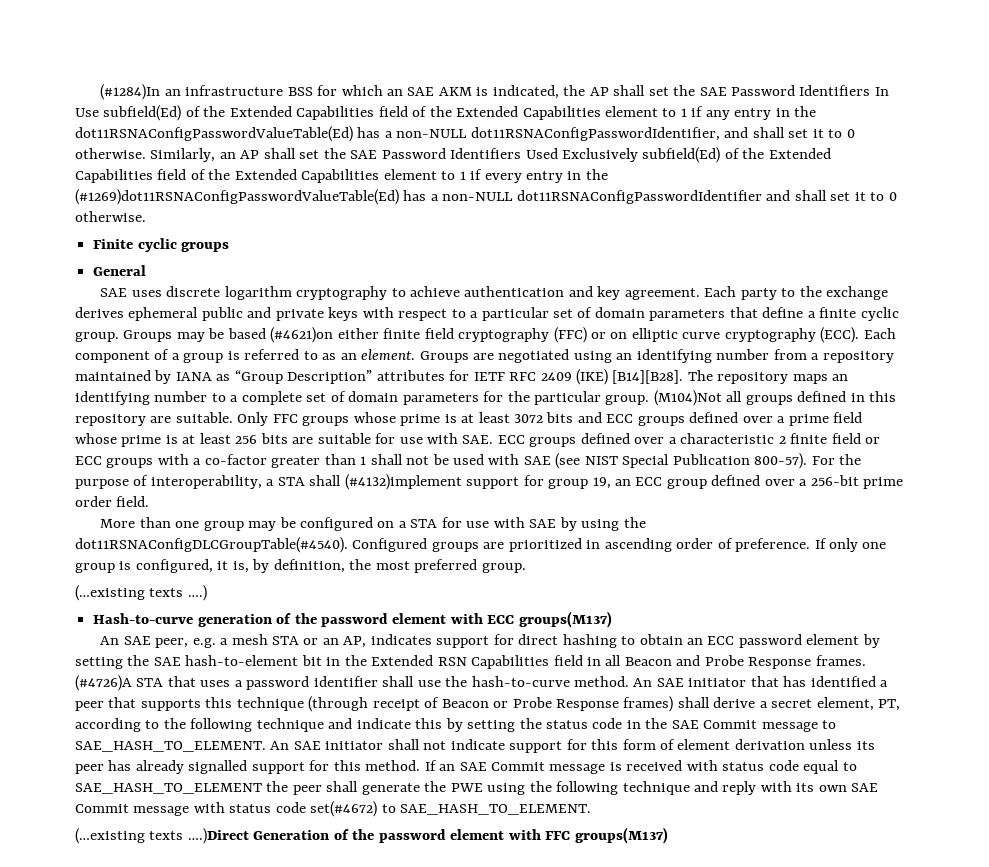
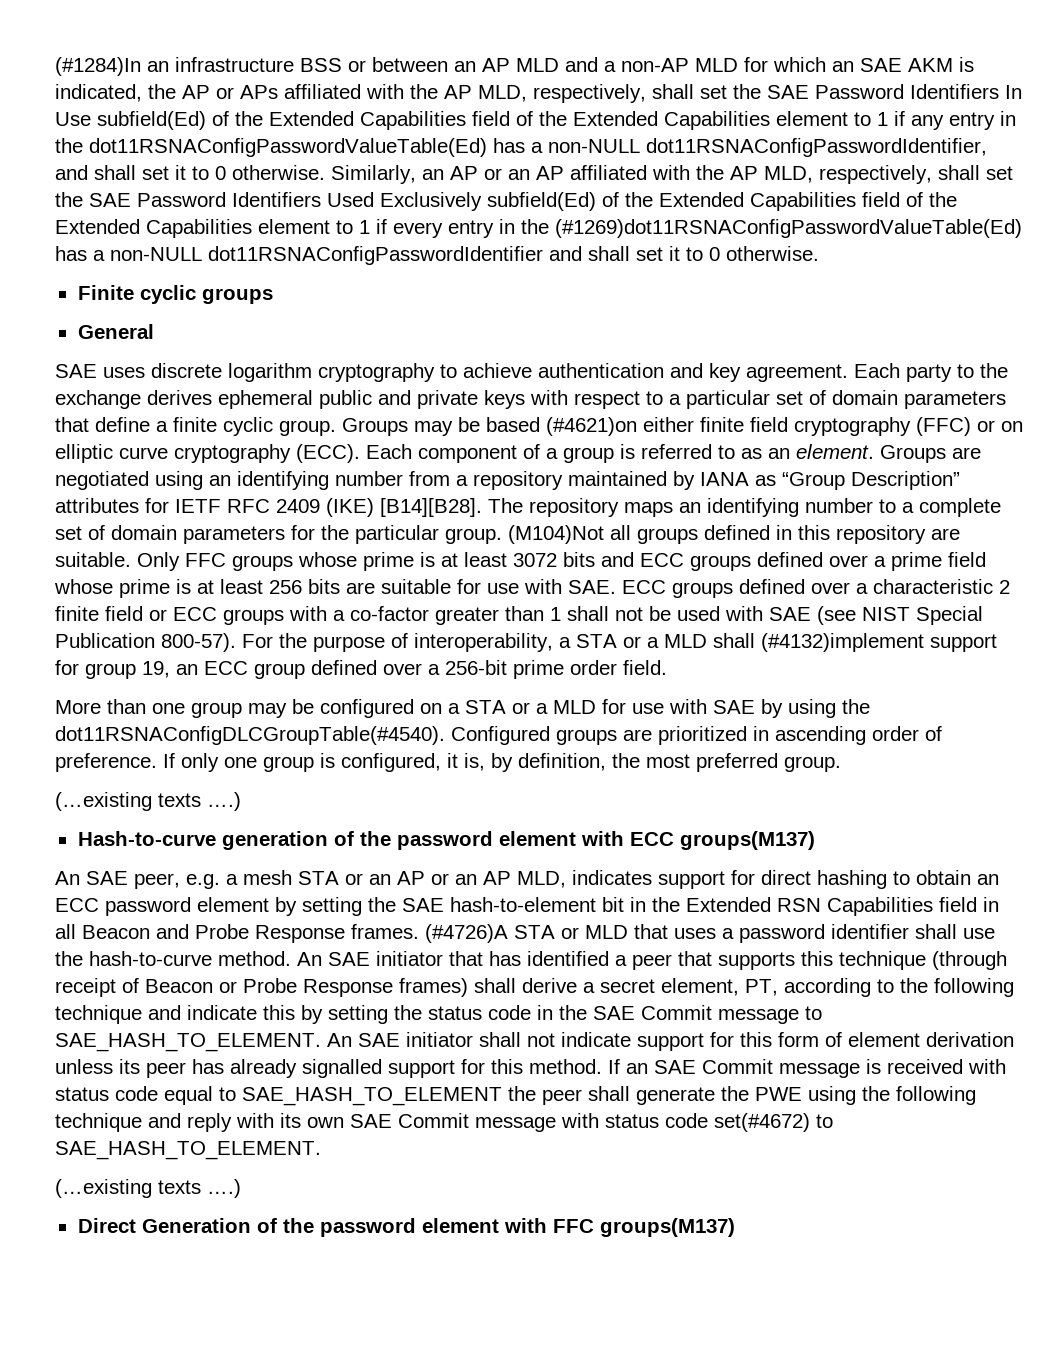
- (#1284)In an infrastructure BSS for which an SAE AKM is indicated, the AP shall set the SAE Password Identifiers In Use subfield(Ed) of the Extended Capabilities field of the Extended Capabilities element to 1 if any entry in the dot11RSNAConfigPasswordValueTable(Ed) has a non-NULL dot11RSNAConfigPasswordIdentifier, and shall set it to 0 otherwise.
+ (#1284)In an infrastructure BSS or between an AP MLD and a non-AP MLD for which an SAE AKM is indicated, the AP or APs affiliated with the AP MLD, respectively, shall set the SAE Password Identifiers In Use subfield(Ed) of the Extended Capabilities field of the Extended Capabilities element to 1 if any entry in the dot11RSNAConfigPasswordValueTable(Ed) has a non-NULL dot11RSNAConfigPasswordIdentifier, and shall set it to 0 otherwise.
- Similarly, an AP shall set the SAE Password Identifiers Used Exclusively subfield(Ed) of the Extended Capabilities field of the Extended Capabilities element to 1 if every entry in the (#1269)dot11RSNAConfigPasswordValueTable(Ed) has a non-NULL dot11RSNAConfigPasswordIdentifier and shall set it to 0 otherwise.
+ Similarly, an AP or an AP affiliated with the AP MLD, respectively, shall set the SAE Password Identifiers Used Exclusively subfield(Ed) of the Extended Capabilities field of the Extended Capabilities element to 1 if every entry in the (#1269)dot11RSNAConfigPasswordValueTable(Ed) has a non-NULL dot11RSNAConfigPasswordIdentifier and shall set it to 0 otherwise.
- For the purpose of interoperability, a STA shall (#4132)implement support for group 19, an ECC group defined over a 256-bit prime order field.
+ For the purpose of interoperability, a STA or a MLD shall (#4132)implement support for group 19, an ECC group defined over a 256-bit prime order field.
- More than one group may be configured on a STA for use with SAE by using the dot11RSNAConfigDLCGroupTable(#4540).
+ More than one group may be configured on a STA or a MLD for use with SAE by using the dot11RSNAConfigDLCGroupTable(#4540).
- An SAE peer, e.g. a mesh STA or an AP, indicates support for direct hashing to obtain an ECC password element by setting the SAE hash-to-element bit in the Extended RSN Capabilities field in all Beacon and Probe Response frames.
+ An SAE peer, e.g. a mesh STA or an AP or an AP MLD, indicates support for direct hashing to obtain an ECC password element by setting the SAE hash-to-element bit in the Extended RSN Capabilities field in all Beacon and Probe Response frames.
- (#4726)A STA that uses a password identifier shall use the hash-to-curve method.
+ (#4726)A STA or MLD that uses a password identifier shall use the hash-to-curve method.
  If an SAE Commit message is received with status code equal to SAE_HASH_TO_ELEMENT the peer shall generate the PWE using the following technique and reply with its own SAE Commit message with status code set(#4672) to SAE_HASH_TO_ELEMENT.
- (…existing texts ….)Direct Generation of the password element with FFC groups(M137)
+ (…existing texts ….)
+ Direct Generation of the password element with FFC groups(M137)

